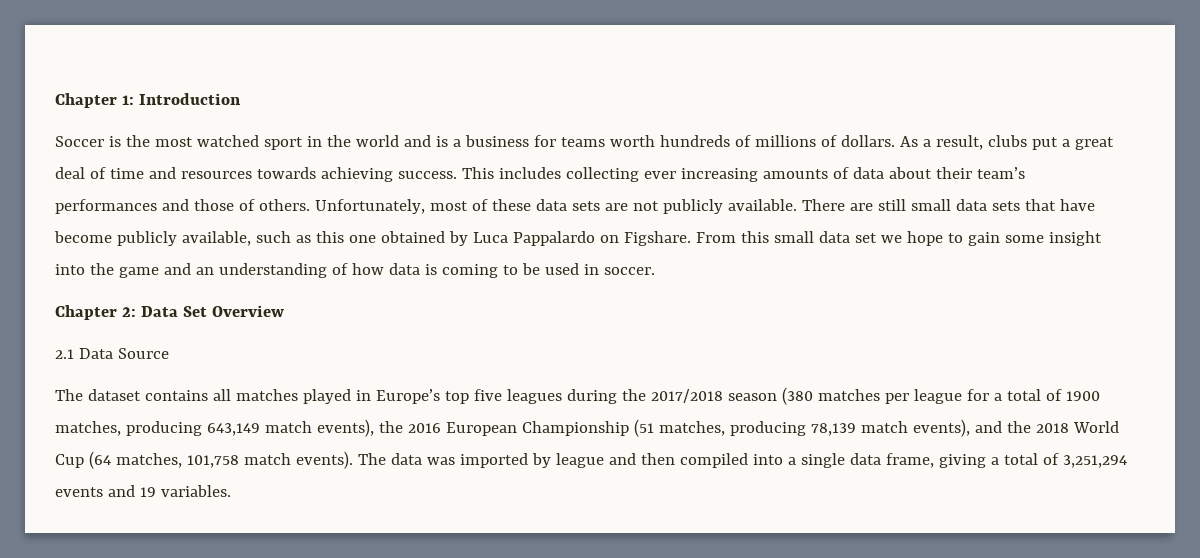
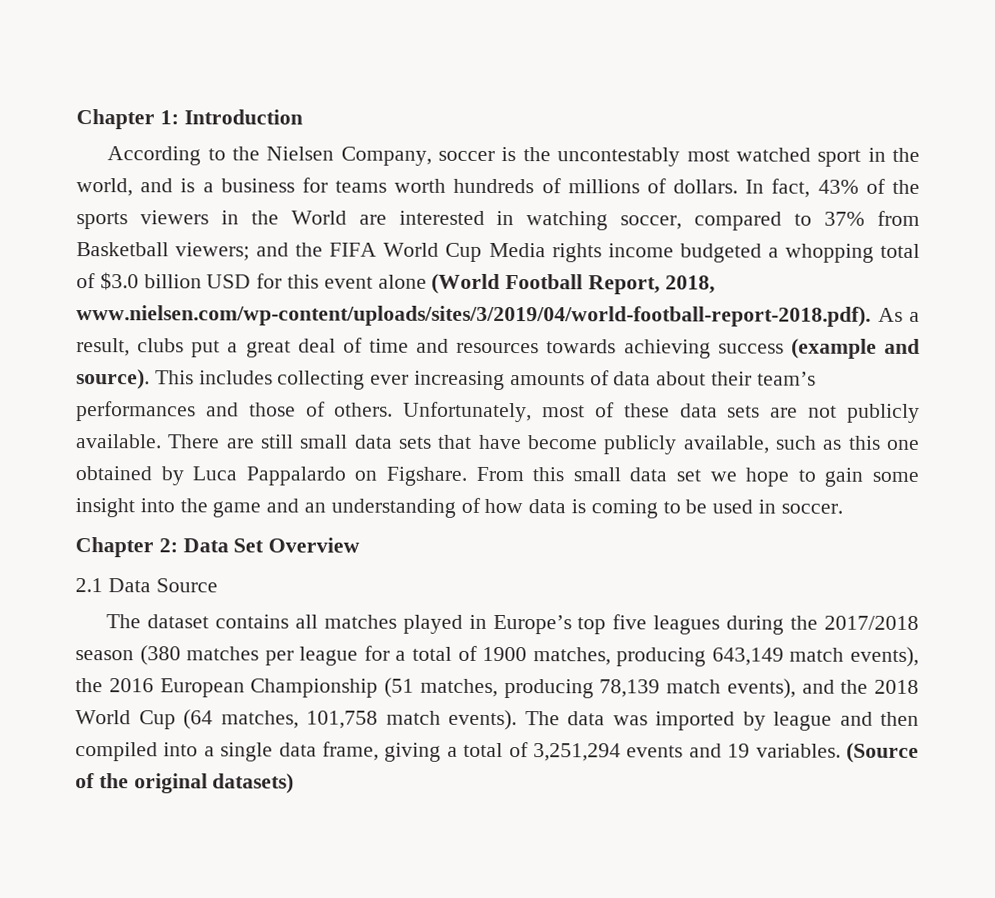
- Soccer is the most watched sport in the world and is a business for teams worth hundreds of millions of dollars.
+ According to the Nielsen Company, soccer is the uncontestably most watched sport in the world, and is a business for teams worth hundreds of millions of dollars.
- As a result, clubs put a great deal of time and resources towards achieving success.
+ In fact, 43% of the sports viewers in the World are interested in watching soccer, compared to 37% from Basketball viewers; and the FIFA World Cup Media rights income budgeted a whopping total of $3.0 billion USD for this event alone (World Football Report, 2018, www.nielsen.com/wp-content/uploads/sites/3/2019/04/world-football-report-2018.pdf). As a result, clubs put a great deal of time and resources towards achieving success (example and source).
+ (Source of the original datasets)

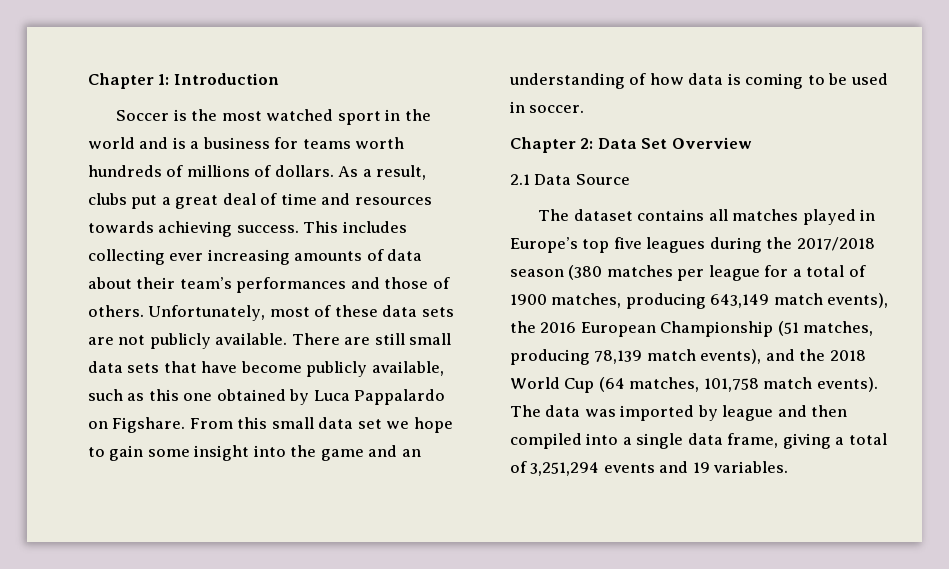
- According to the Nielsen Company, soccer is the uncontestably most watched sport in the world, and is a business for teams worth hundreds of millions of dollars.
+ Soccer is the most watched sport in the world and is a business for teams worth hundreds of millions of dollars.
- In fact, 43% of the sports viewers in the World are interested in watching soccer, compared to 37% from Basketball viewers; and the FIFA World Cup Media rights income budgeted a whopping total of $3.0 billion USD for this event alone (World Football Report, 2018, www.nielsen.com/wp-content/uploads/sites/3/2019/04/world-football-report-2018.pdf). As a result, clubs put a great deal of time and resources towards achieving success (example and source).
+ As a result, clubs put a great deal of time and resources towards achieving success.
- (Source of the original datasets)

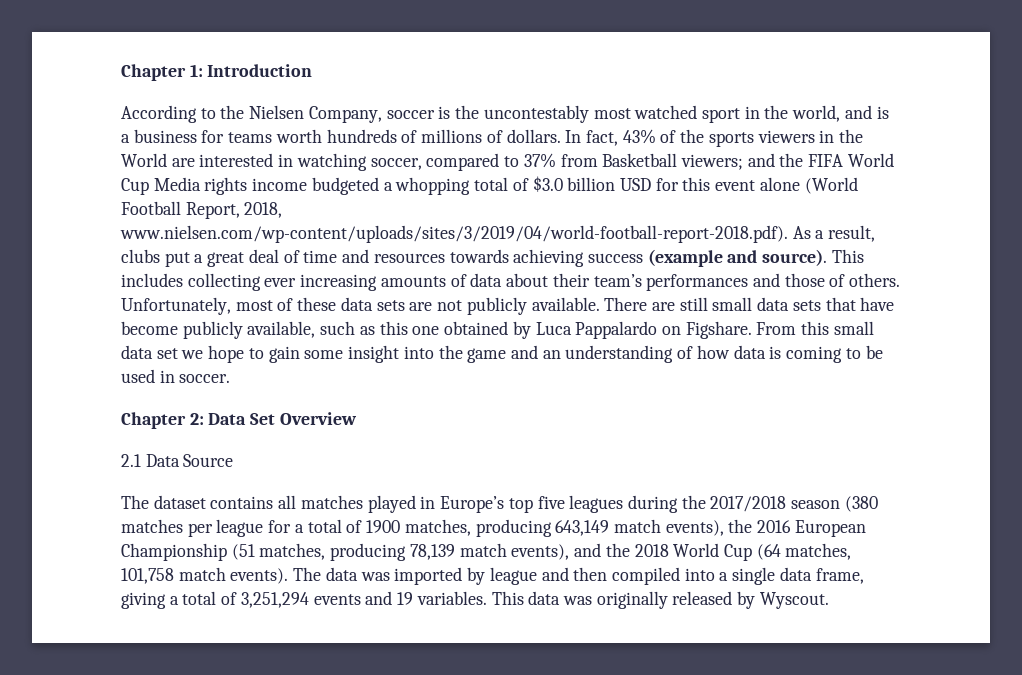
- Soccer is the most watched sport in the world and is a business for teams worth hundreds of millions of dollars.
+ According to the Nielsen Company, soccer is the uncontestably most watched sport in the world, and is a business for teams worth hundreds of millions of dollars.
- As a result, clubs put a great deal of time and resources towards achieving success.
+ In fact, 43% of the sports viewers in the World are interested in watching soccer, compared to 37% from Basketball viewers; and the FIFA World Cup Media rights income budgeted a whopping total of $3.0 billion USD for this event alone (World Football Report, 2018, www.nielsen.com/wp-content/uploads/sites/3/2019/04/world-football-report-2018.pdf). As a result, clubs put a great deal of time and resources towards achieving success (example and source).
+ This data was originally released by Wyscout.

